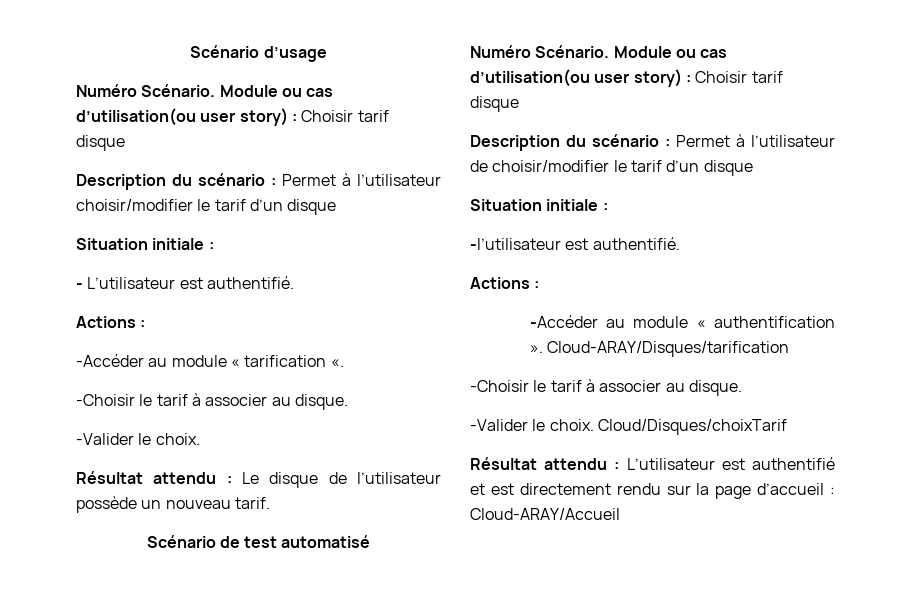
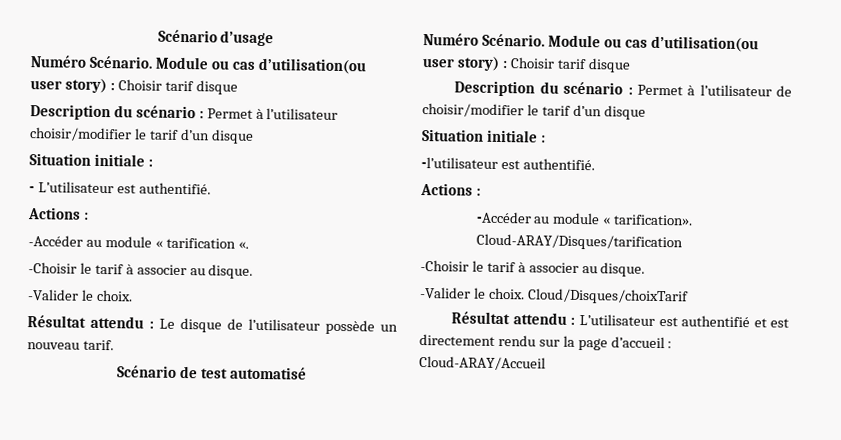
- -Accéder au module « authentification ».
+ -Accéder au module « tarification».

